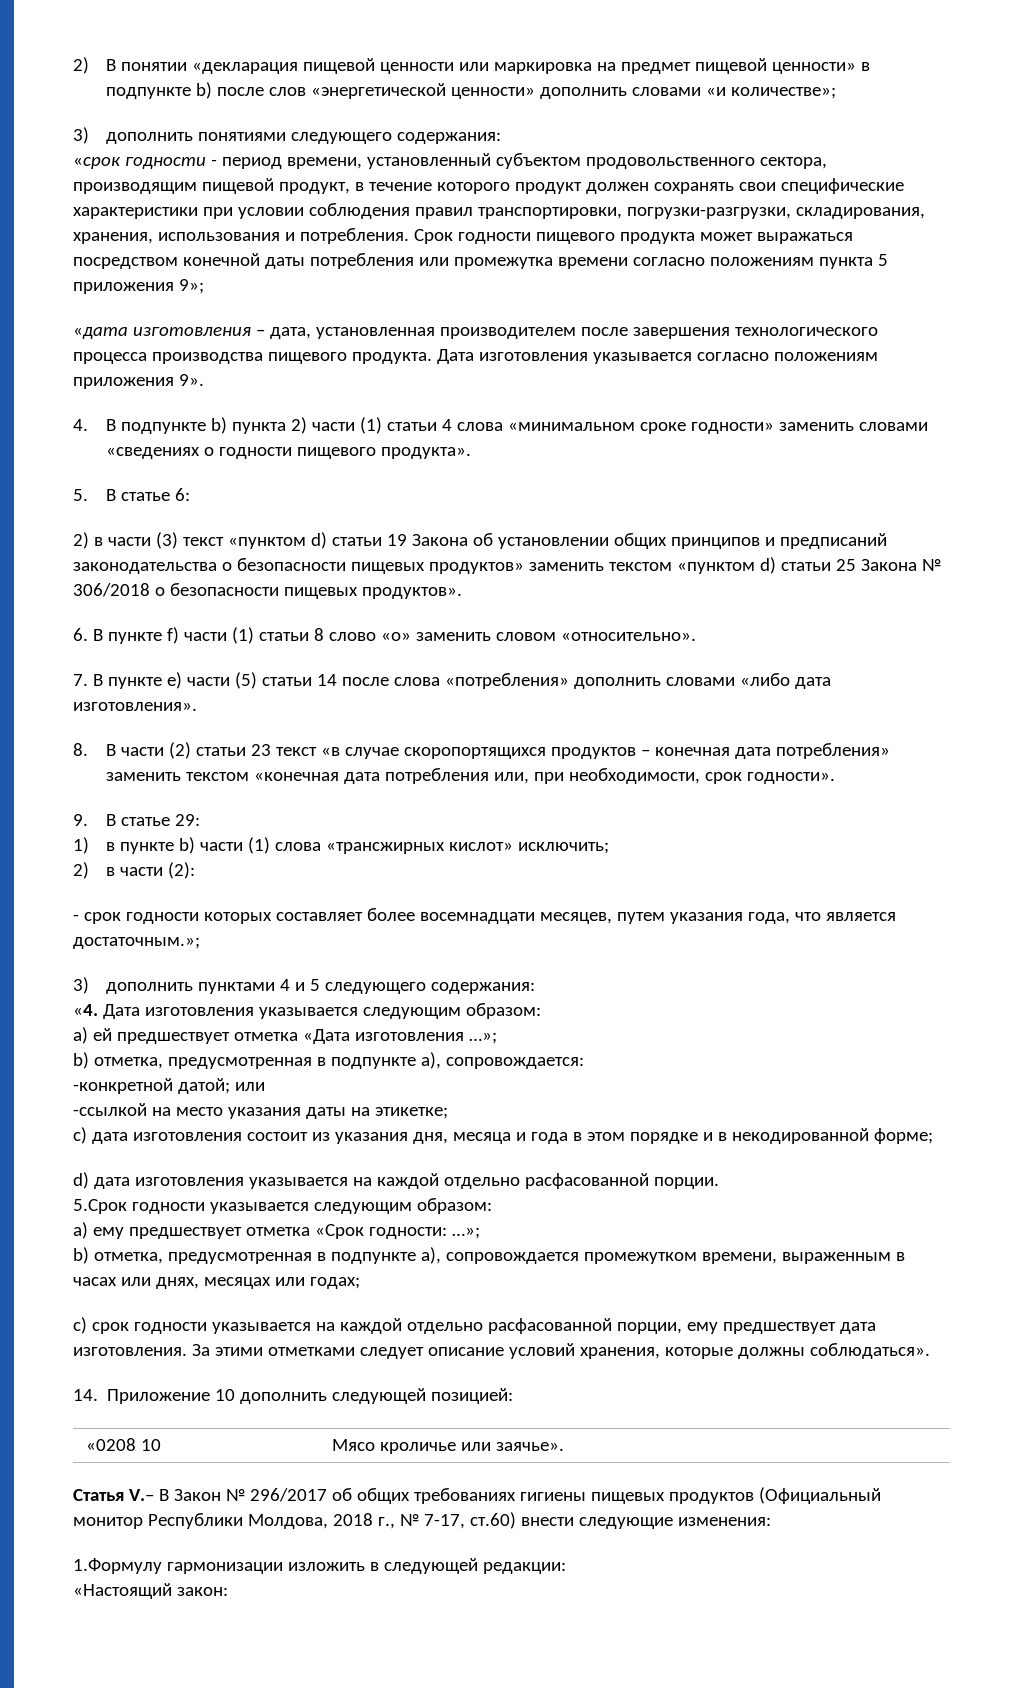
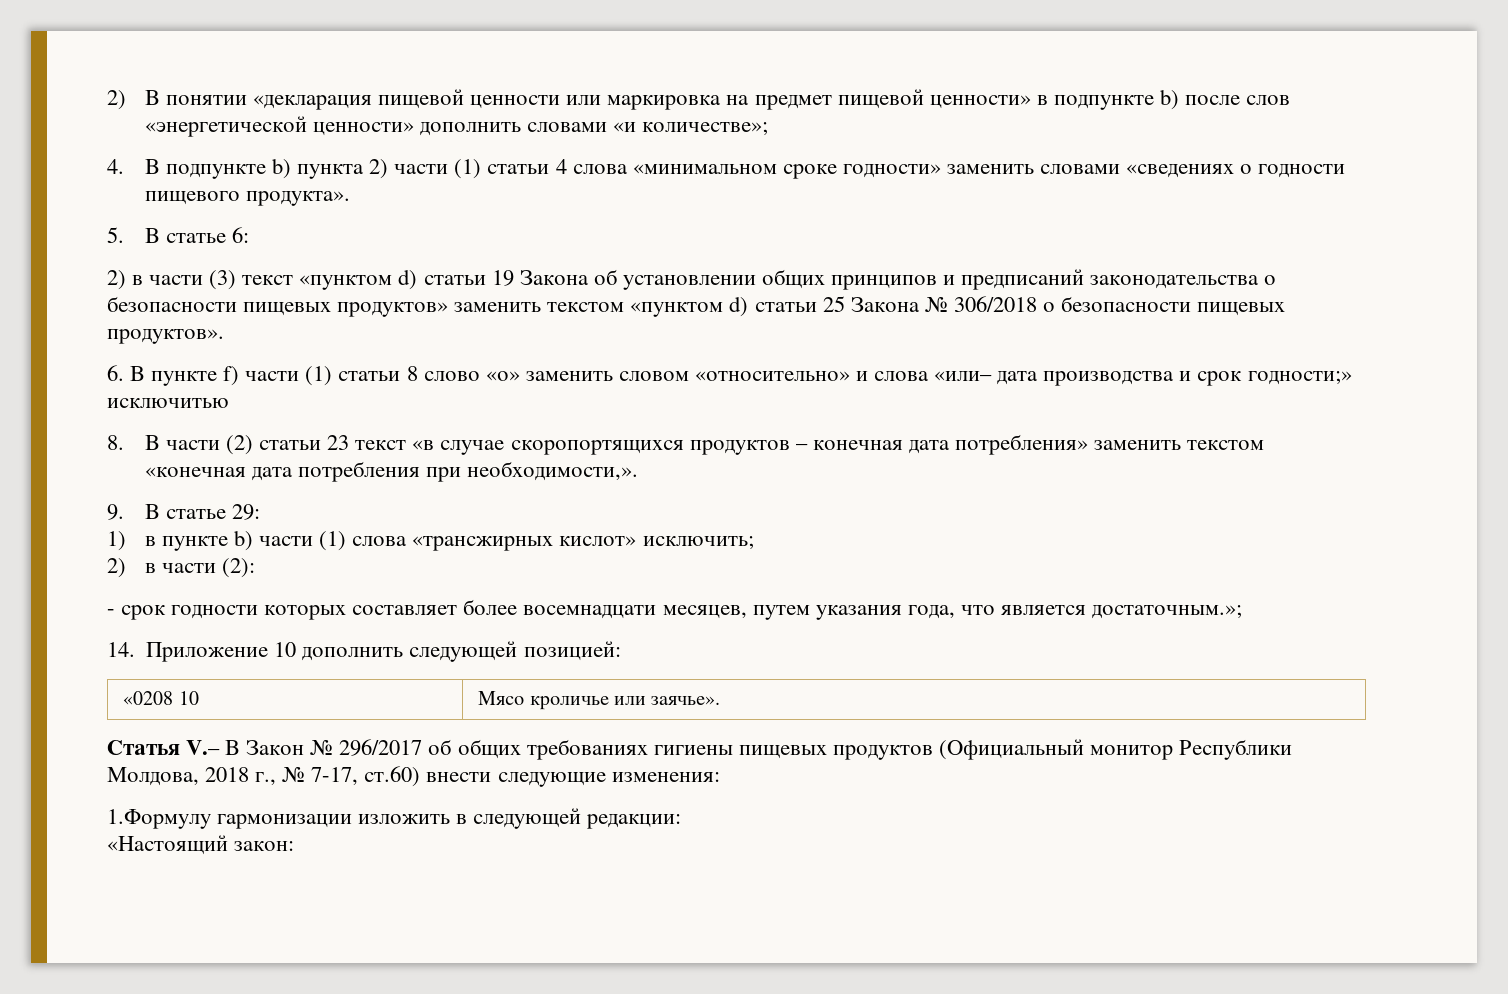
- 3) дополнить понятиями следующего содержания:
- «срок годности - период времени, установленный субъектом продовольственного сектора, производящим пищевой продукт, в течение которого продукт должен сохранять свои специфические характеристики при условии соблюдения правил транспортировки, погрузки-разгрузки, складирования, хранения, использования и потребления. Срок годности пищевого продукта может выражаться посредством конечной даты потребления или промежутка времени согласно положениям пункта 5 приложения 9»;
- «дата изготовления – дата, установленная производителем после завершения технологического процесса производства пищевого продукта. Дата изготовления указывается согласно положениям приложения 9».
- 6. В пункте f) части (1) статьи 8 слово «о» заменить словом «относительно».
- 7. В пункте е) части (5) статьи 14 после слова «потребления» дополнить словами «либо дата изготовления».
+ 6. В пункте f) части (1) статьи 8 слово «о» заменить словом «относительно» и слова «или– дата производства и срок годности;» исключитью
- 8. В части (2) статьи 23 текст «в случае скоропортящихся продуктов – конечная дата потребления» заменить текстом «конечная дата потребления или, при необходимости, срок годности».
+ 8. В части (2) статьи 23 текст «в случае скоропортящихся продуктов – конечная дата потребления» заменить текстом «конечная дата потребления при необходимости,».
- 3) дополнить пунктами 4 и 5 следующего содержания:
- «4. Дата изготовления указывается следующим образом:
- a) ей предшествует отметка «Дата изготовления …»;
- b) отметка, предусмотренная в подпункте a), сопровождается:
- -конкретной датой; или
- -ссылкой на место указания даты на этикетке;
- c) дата изготовления состоит из указания дня, месяца и года в этом порядке и в некодированной форме;
- d) дата изготовления указывается на каждой отдельно расфасованной порции.
- 5.Срок годности указывается следующим образом:
- a) ему предшествует отметка «Срок годности: …»;
- b) отметка, предусмотренная в подпункте a), сопровождается промежутком времени, выраженным в часах или днях, месяцах или годах;
- c) срок годности указывается на каждой отдельно расфасованной порции, ему предшествует дата изготовления. За этими отметками следует описание условий хранения, которые должны соблюдаться».

